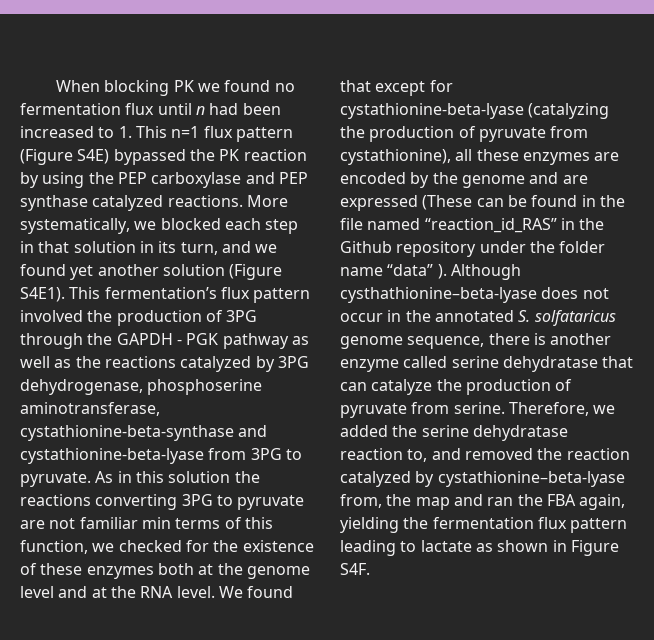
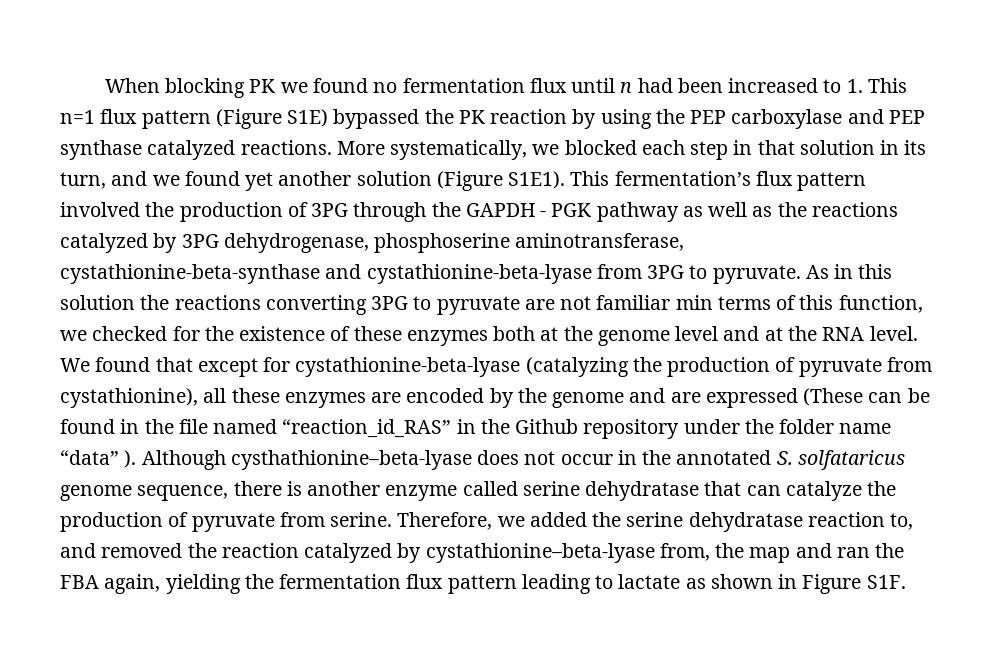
- When blocking PK we found no fermentation flux until n had been increased to 1. This n=1 flux pattern (Figure S4E) bypassed the PK reaction by using the PEP carboxylase and PEP synthase catalyzed reactions.
+ When blocking PK we found no fermentation flux until n had been increased to 1. This n=1 flux pattern (Figure S1E) bypassed the PK reaction by using the PEP carboxylase and PEP synthase catalyzed reactions.
- More systematically, we blocked each step in that solution in its turn, and we found yet another solution (Figure S4E1).
+ More systematically, we blocked each step in that solution in its turn, and we found yet another solution (Figure S1E1).
- Therefore, we added the serine dehydratase reaction to, and removed the reaction catalyzed by cystathionine–beta-lyase from, the map and ran the FBA again, yielding the fermentation flux pattern leading to lactate as shown in Figure S4F.
+ Therefore, we added the serine dehydratase reaction to, and removed the reaction catalyzed by cystathionine–beta-lyase from, the map and ran the FBA again, yielding the fermentation flux pattern leading to lactate as shown in Figure S1F.

